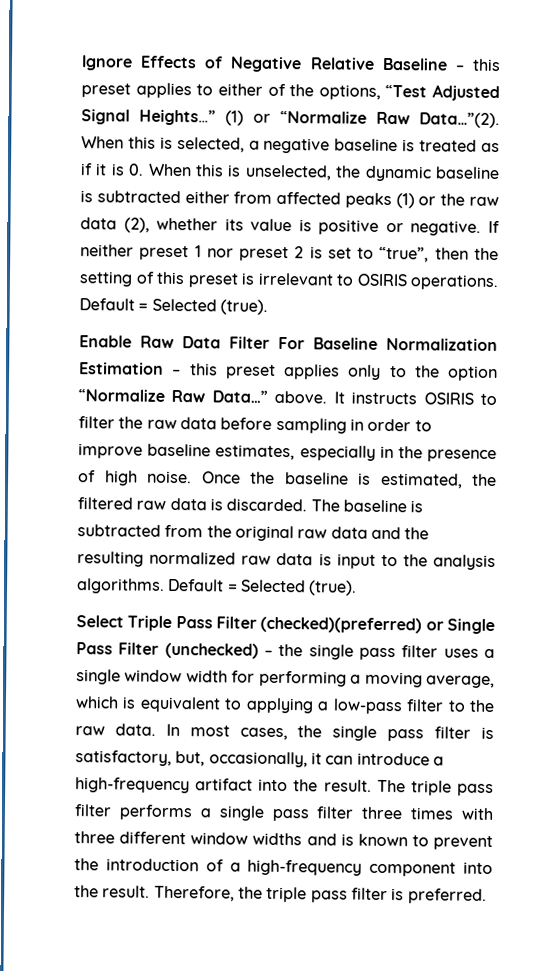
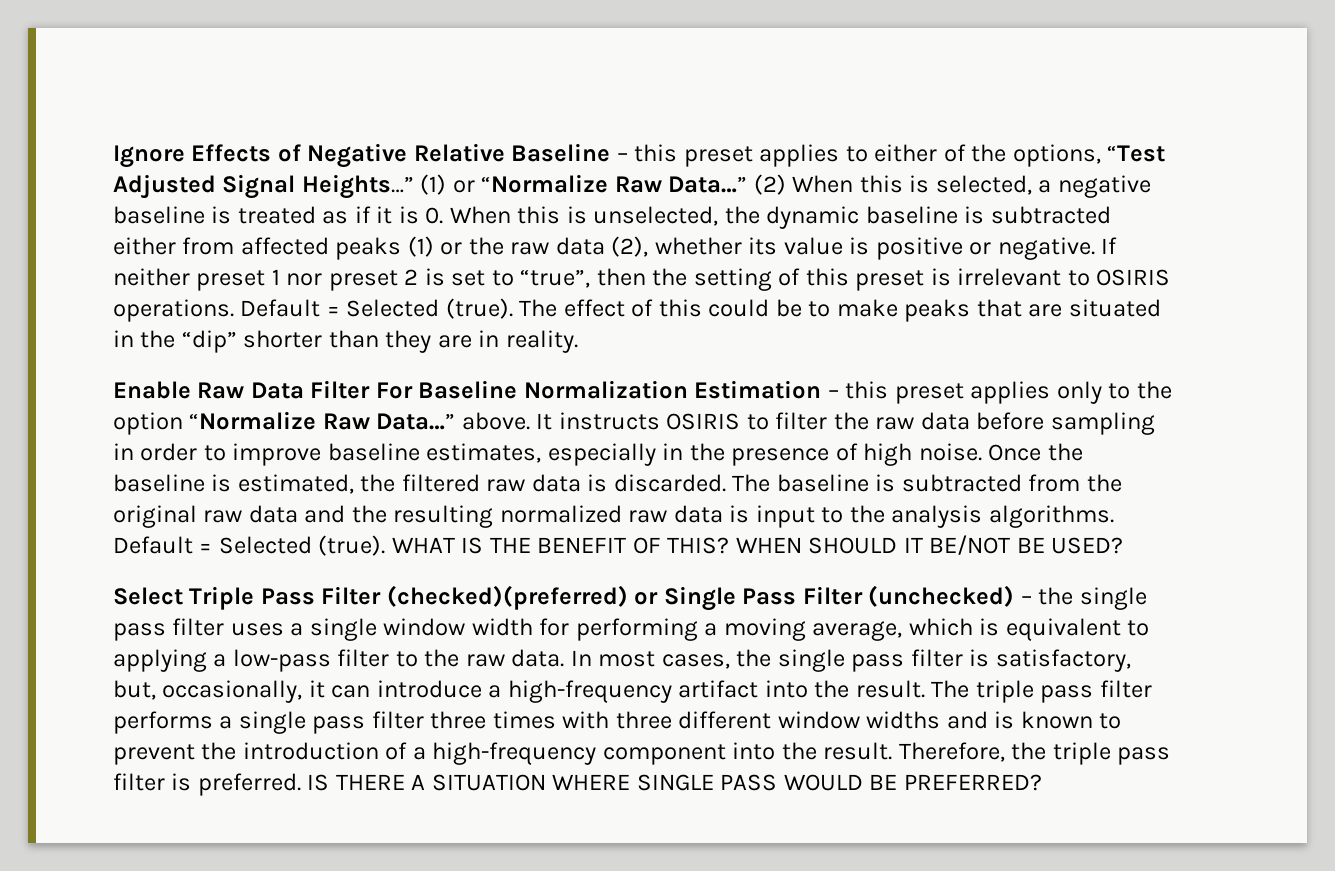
- (1) or “Normalize Raw Data…”(2). When this is selected, a negative baseline is treated as if it is 0. When this is unselected, the dynamic baseline is subtracted either from affected peaks (1) or the raw data (2), whether its value is positive or negative.
+ (1) or “Normalize Raw Data…” (2) When this is selected, a negative baseline is treated as if it is 0. When this is unselected, the dynamic baseline is subtracted either from affected peaks (1) or the raw data (2), whether its value is positive or negative.
+ The effect of this could be to make peaks that are situated in the “dip” shorter than they are in reality.
+ WHAT IS THE BENEFIT OF THIS? WHEN SHOULD IT BE/NOT BE USED?
+ IS THERE A SITUATION WHERE SINGLE PASS WOULD BE PREFERRED?

